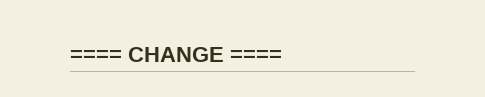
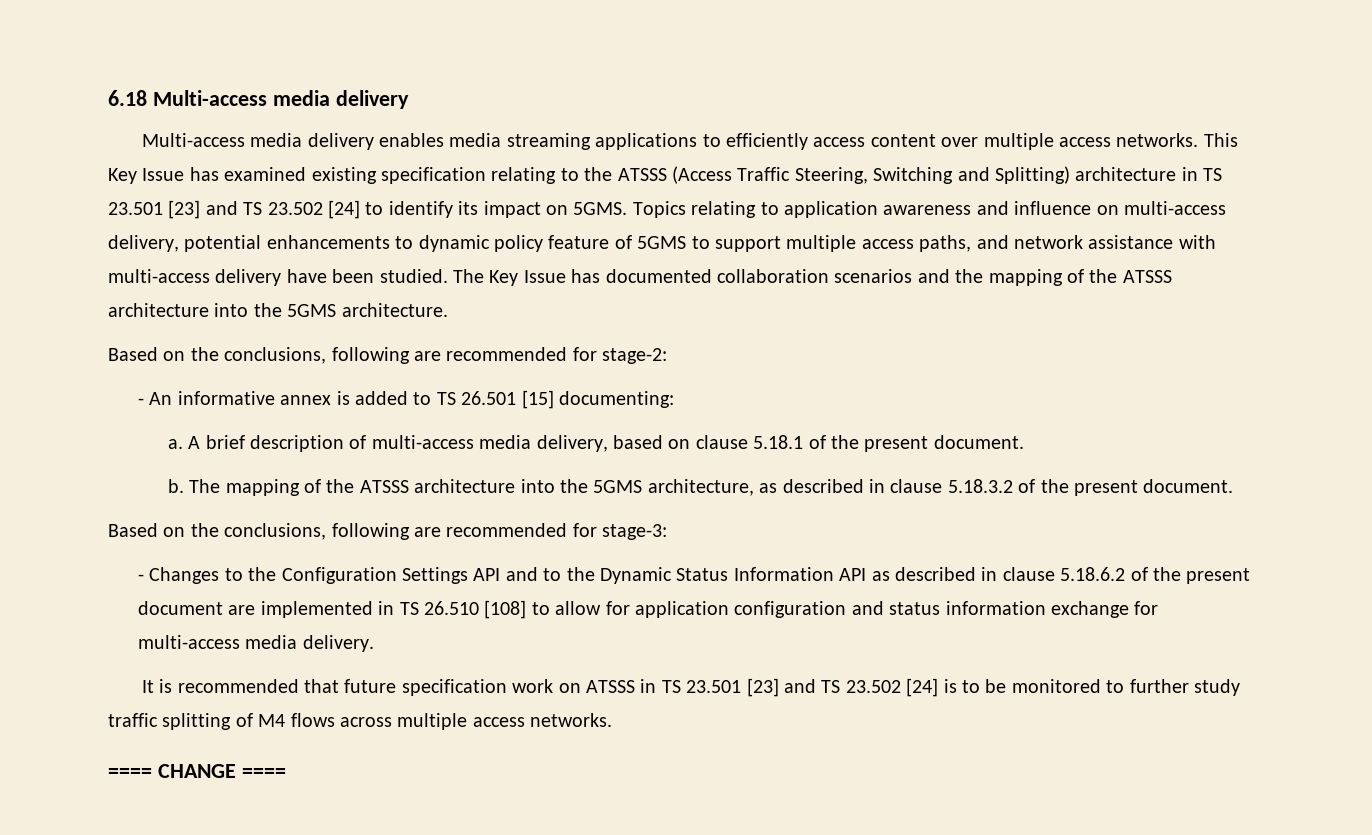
+ 6.18 Multi-access media delivery
+ Multi-access media delivery enables media streaming applications to efficiently access content over multiple access networks. This Key Issue has examined existing specification relating to the ATSSS (Access Traffic Steering, Switching and Splitting) architecture in TS 23.501 [23] and TS 23.502 [24] to identify its impact on 5GMS. Topics relating to application awareness and influence on multi-access delivery, potential enhancements to dynamic policy feature of 5GMS to support multiple access paths, and network assistance with multi-access delivery have been studied. The Key Issue has documented collaboration scenarios and the mapping of the ATSSS architecture into the 5GMS architecture.
+ Based on the conclusions, following are recommended for stage-2:
+ - An informative annex is added to TS 26.501 [15] documenting:
+ a. A brief description of multi-access media delivery, based on clause 5.18.1 of the present document.
+ b. The mapping of the ATSSS architecture into the 5GMS architecture, as described in clause 5.18.3.2 of the present document.
+ Based on the conclusions, following are recommended for stage-3:
+ - Changes to the Configuration Settings API and to the Dynamic Status Information API as described in clause 5.18.6.2 of the present document are implemented in TS 26.510 [108] to allow for application configuration and status information exchange for multi-access media delivery.
+ It is recommended that future specification work on ATSSS in TS 23.501 [23] and TS 23.502 [24] is to be monitored to further study traffic splitting of M4 flows across multiple access networks.

